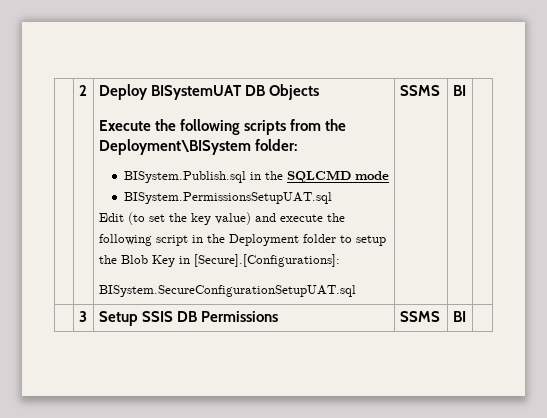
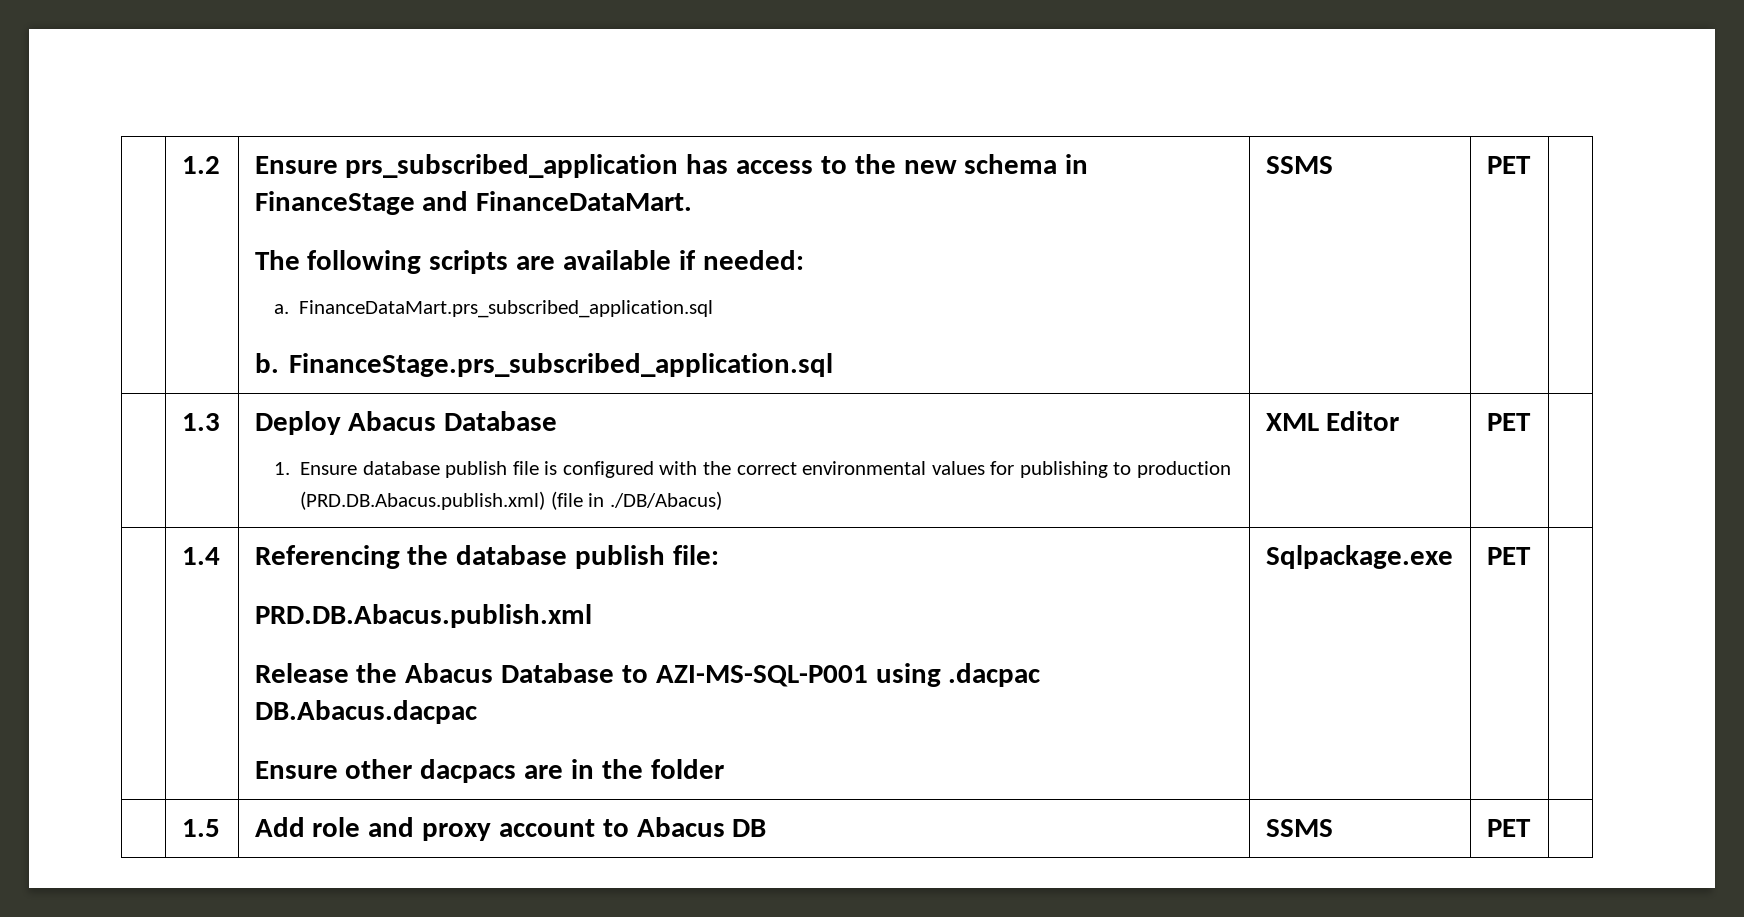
- 2 | Deploy BISystemUAT DB Objects
- Execute the following scripts from the Deployment\BISystem folder:
- BISystem.Publish.sql in the SQLCMD mode
- BISystem.PermissionsSetupUAT.sql
- Edit (to set the key value) and execute the following script in the Deployment folder to setup the Blob Key in [Secure].[Configurations]:
- BISystem.SecureConfigurationSetupUAT.sql | SSMS | BI |
- | 3 | Setup SSIS DB Permissions | SSMS | BI |
+ 1.2 | Ensure prs_subscribed_application has access to the new schema in FinanceStage and FinanceDataMart.
+ The following scripts are available if needed:
+ a. FinanceDataMart.prs_subscribed_application.sql
+ b. FinanceStage.prs_subscribed_application.sql | SSMS | PET |
+ | 1.3 | Deploy Abacus Database
+ 1. Ensure database publish file is configured with the correct environmental values for publishing to production (PRD.DB.Abacus.publish.xml) (file in ./DB/Abacus) | XML Editor | PET |
+ | 1.4 | Referencing the database publish file:
+ PRD.DB.Abacus.publish.xml
+ Release the Abacus Database to AZI-MS-SQL-P001 using .dacpac DB.Abacus.dacpac
+ Ensure other dacpacs are in the folder | Sqlpackage.exe | PET |
+ | 1.5 | Add role and proxy account to Abacus DB | SSMS | PET |

